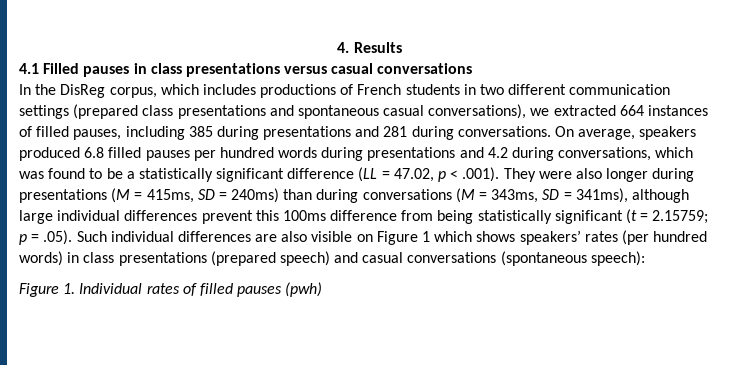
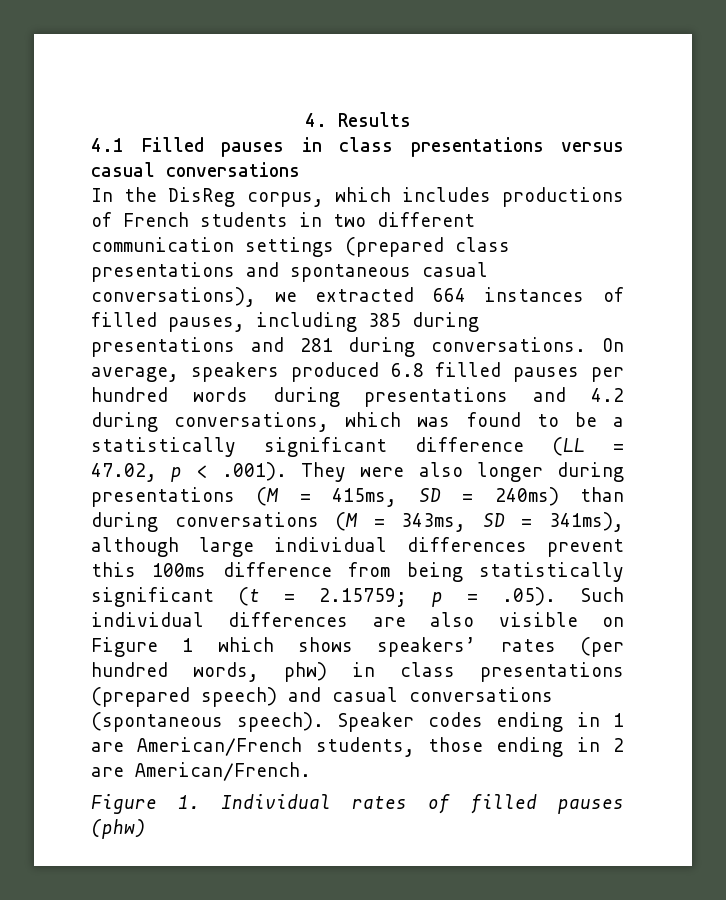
- p = .05). Such individual differences are also visible on Figure 1 which shows speakers’ rates (per hundred words) in class presentations (prepared speech) and casual conversations (spontaneous speech):
+ p = .05). Such individual differences are also visible on Figure 1 which shows speakers’ rates (per hundred words, phw) in class presentations (prepared speech) and casual conversations (spontaneous speech). Speaker codes ending in 1 are American/French students, those ending in 2 are American/French.
- Figure 1. Individual rates of filled pauses (pwh)
+ Figure 1. Individual rates of filled pauses (phw)

